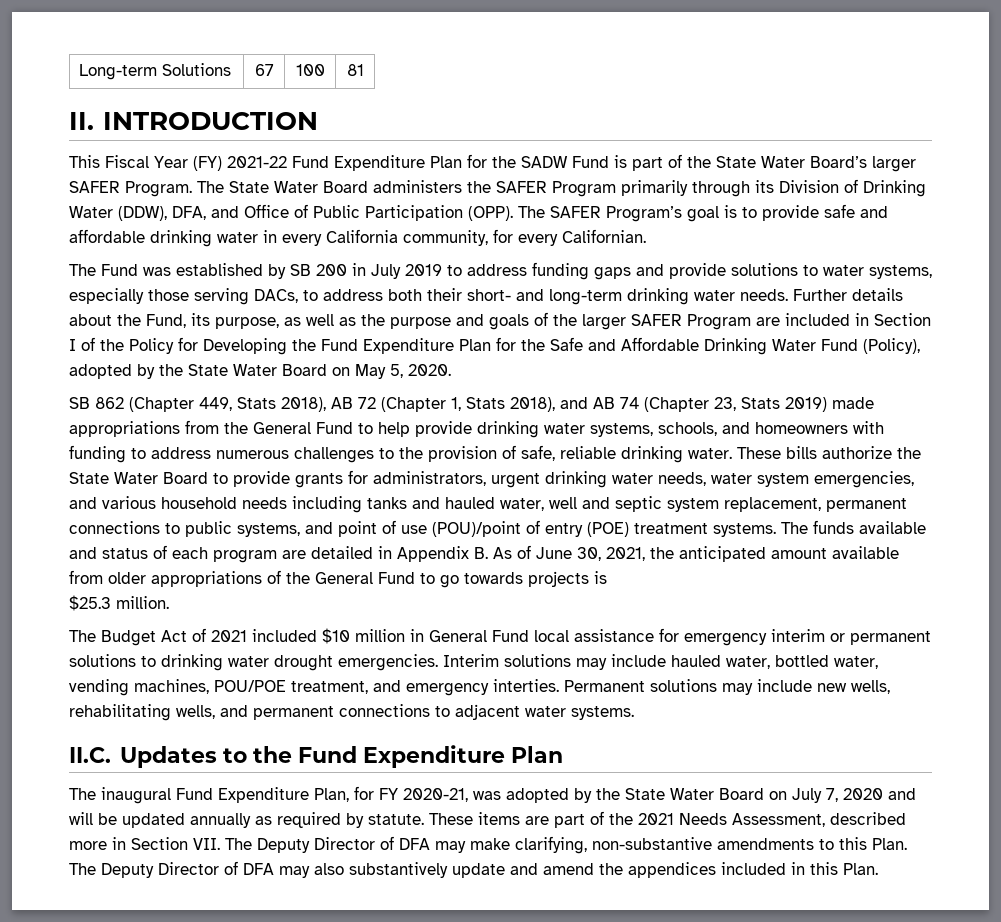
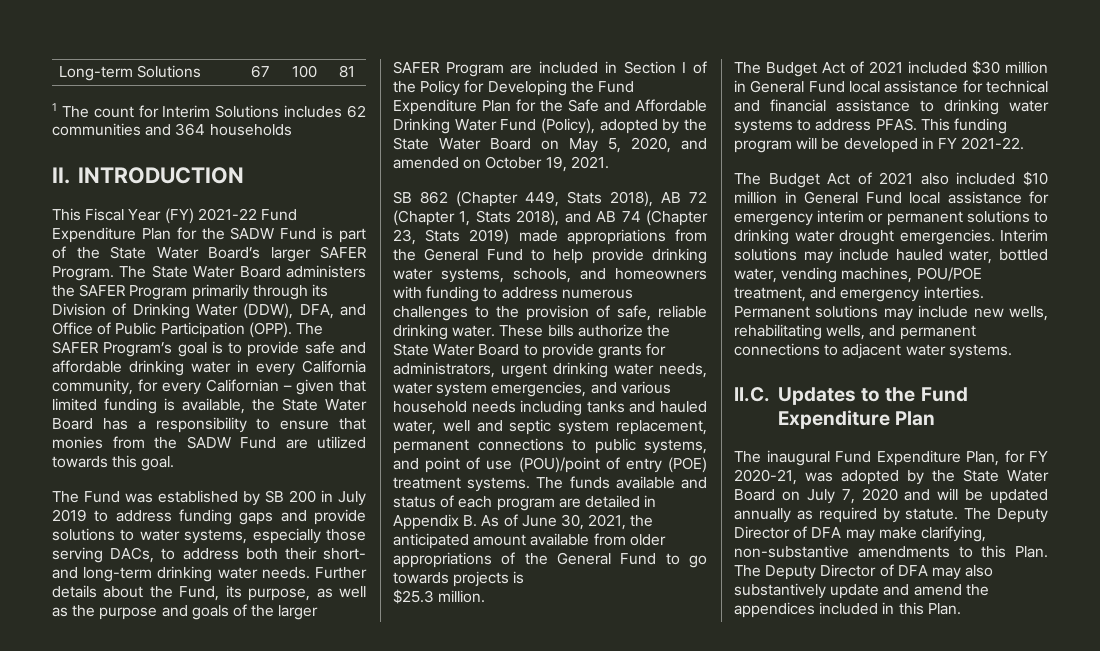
+ 1 The count for Interim Solutions includes 62 communities and 364 households
- The SAFER Program’s goal is to provide safe and affordable drinking water in every California community, for every Californian.
+ The SAFER Program’s goal is to provide safe and affordable drinking water in every California community, for every Californian – given that limited funding is available, the State Water Board has a responsibility to ensure that monies from the SADW Fund are utilized towards this goal.
- Further details about the Fund, its purpose, as well as the purpose and goals of the larger SAFER Program are included in Section I of the Policy for Developing the Fund Expenditure Plan for the Safe and Affordable Drinking Water Fund (Policy), adopted by the State Water Board on May 5, 2020.
+ Further details about the Fund, its purpose, as well as the purpose and goals of the larger SAFER Program are included in Section I of the Policy for Developing the Fund Expenditure Plan for the Safe and Affordable Drinking Water Fund (Policy), adopted by the State Water Board on May 5, 2020, and amended on October 19, 2021.
- The Budget Act of 2021 included $10 million in General Fund local assistance for emergency interim or permanent solutions to drinking water drought emergencies.
+ The Budget Act of 2021 included $30 million in General Fund local assistance for technical and financial assistance to drinking water systems to address PFAS. This funding program will be developed in FY 2021-22.
+ The Budget Act of 2021 also included $10 million in General Fund local assistance for emergency interim or permanent solutions to drinking water drought emergencies.
- These items are part of the 2021 Needs Assessment, described more in Section VII. The Deputy Director of DFA may make clarifying, non-substantive amendments to this Plan.
+ The Deputy Director of DFA may make clarifying, non-substantive amendments to this Plan.

